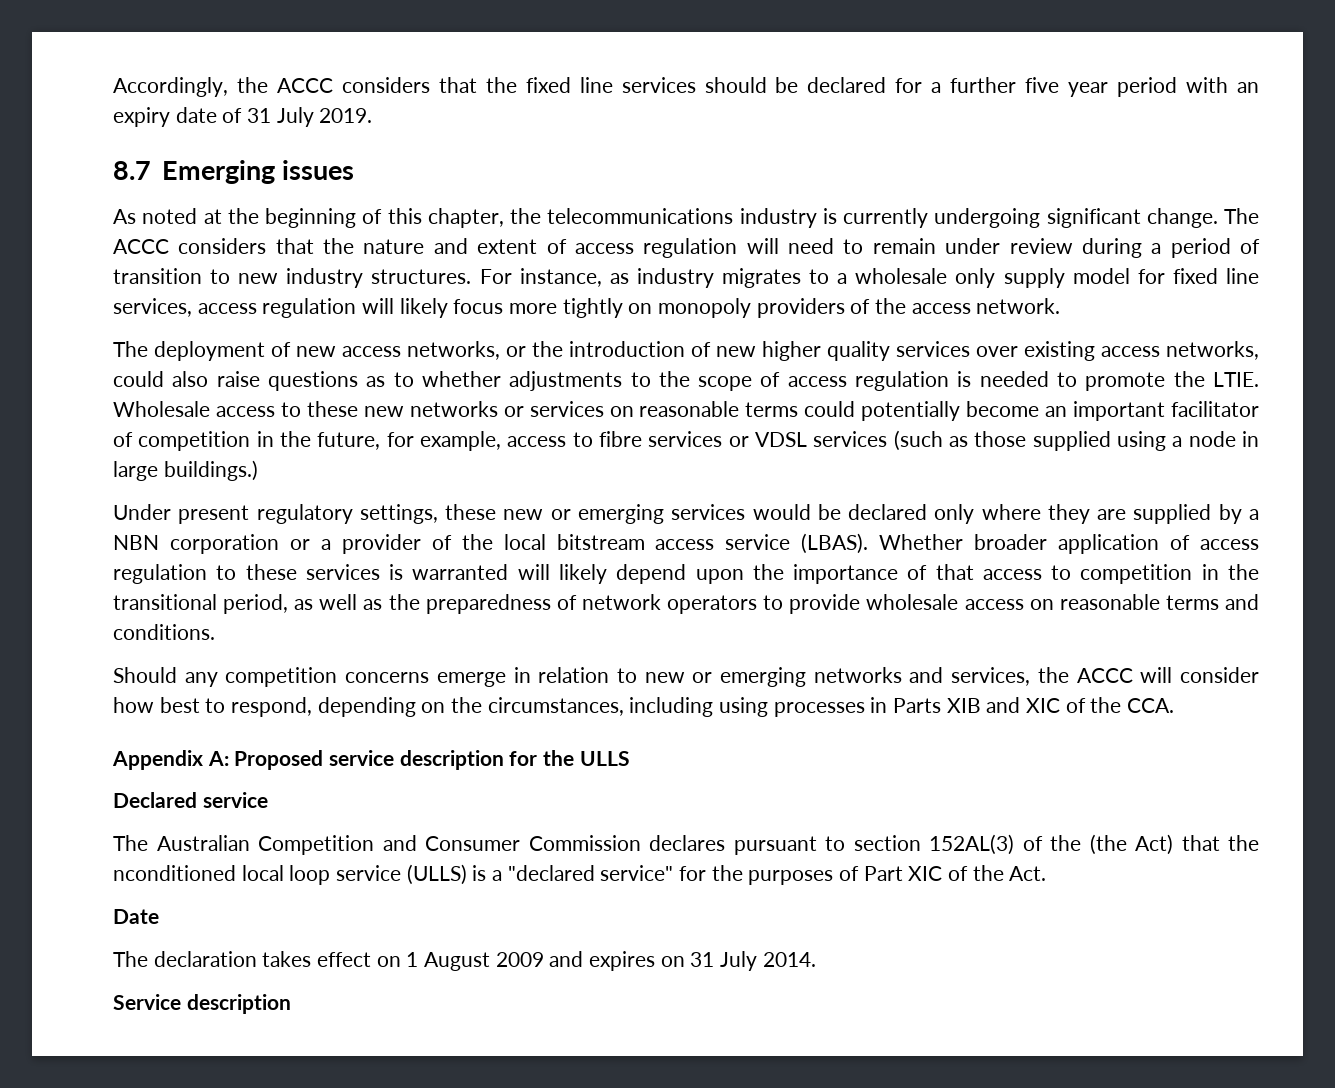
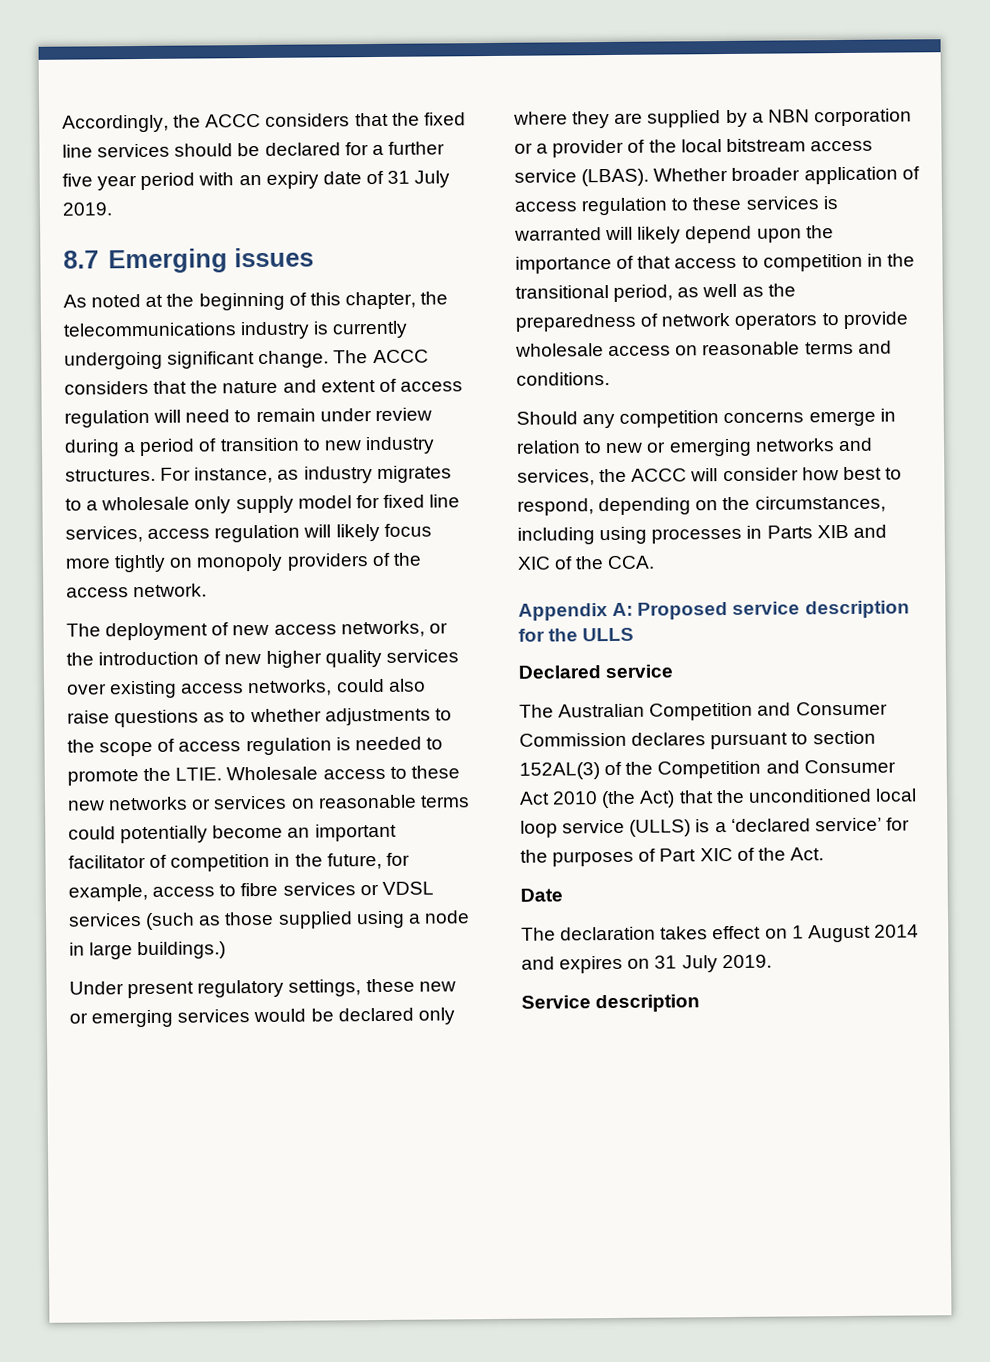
- The Australian Competition and Consumer Commission declares pursuant to section 152AL(3) of the (the Act) that the nconditioned local loop service (ULLS) is a "declared service" for the purposes of Part XIC of the Act.
+ The Australian Competition and Consumer Commission declares pursuant to section 152AL(3) of the Competition and Consumer Act 2010 (the Act) that the unconditioned local loop service (ULLS) is a ‘declared service’ for the purposes of Part XIC of the Act.
- The declaration takes effect on 1 August 2009 and expires on 31 July 2014.
+ The declaration takes effect on 1 August 2014 and expires on 31 July 2019.

